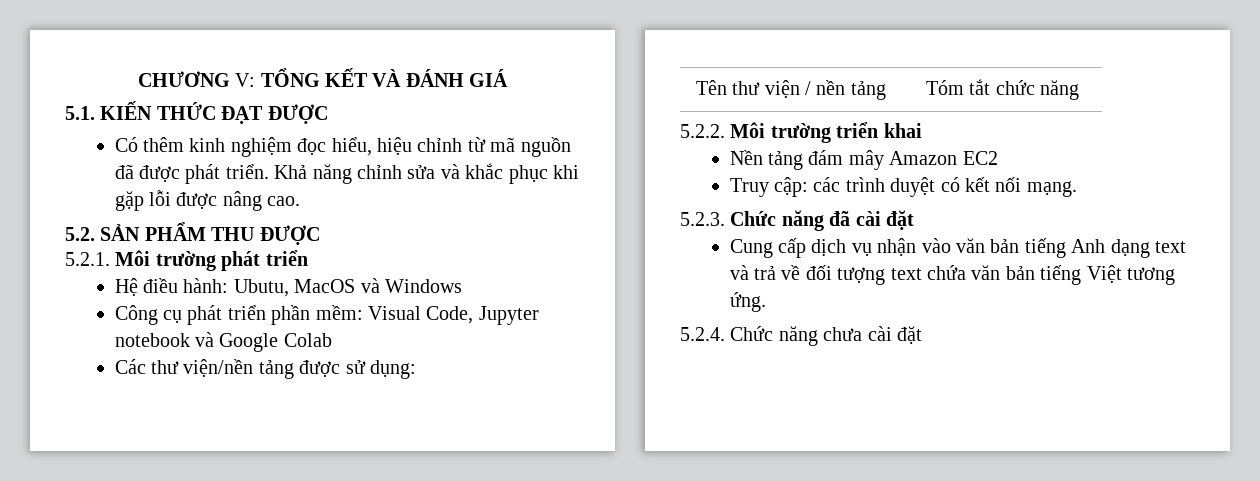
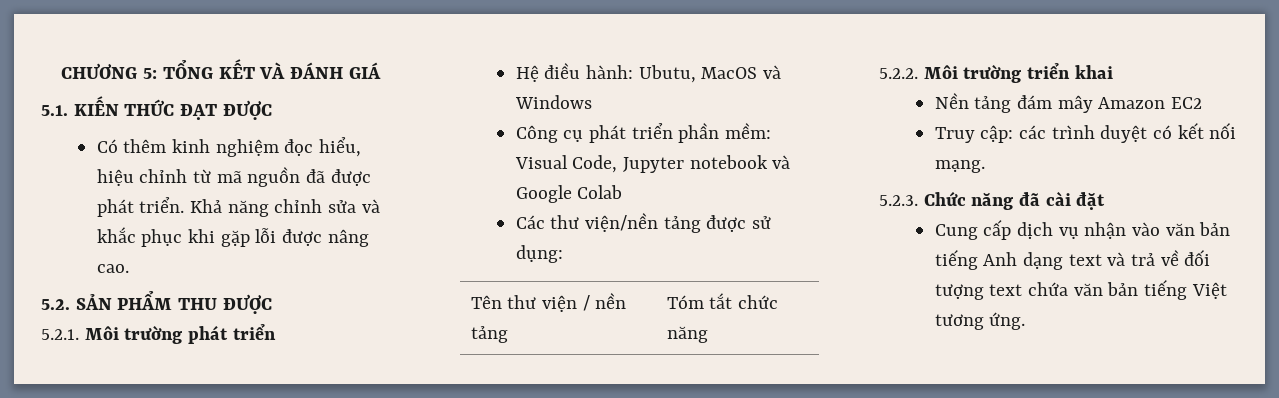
- CHƯƠNG V: TỔNG KẾT VÀ ĐÁNH GIÁ
+ CHƯƠNG 5: TỔNG KẾT VÀ ĐÁNH GIÁ
- 5.2.4. Chức năng chưa cài đặt

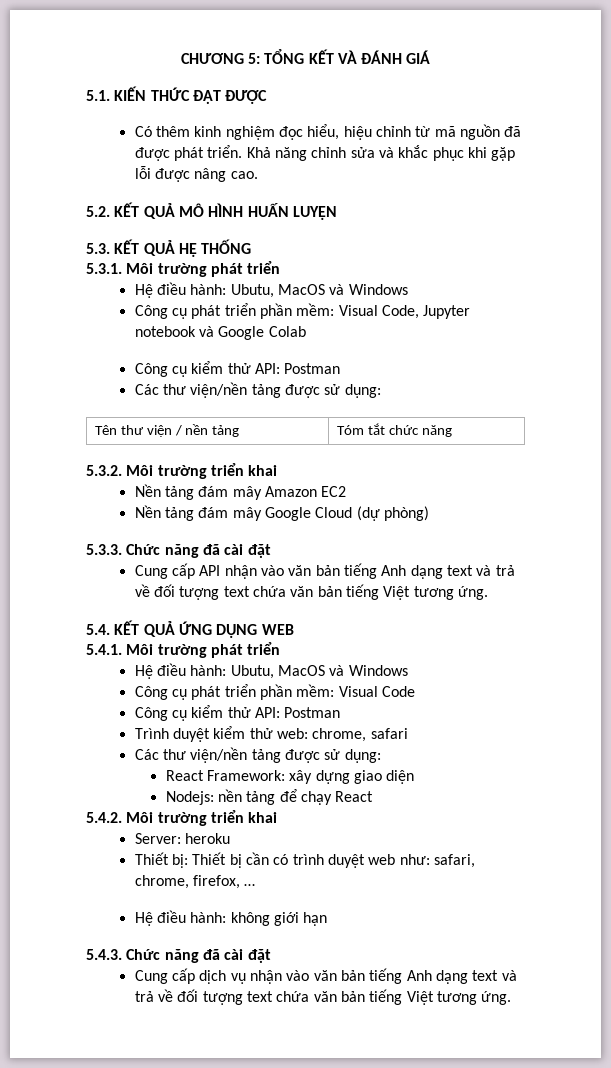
- 5.2. SẢN PHẨM THU ĐƯỢC
- 5.2.1. Môi trường phát triển
+ 5.2. KẾT QUẢ MÔ HÌNH HUẤN LUYỆN
+ 5.3. KẾT QUẢ HỆ THỐNG
+ 5.3.1. Môi trường phát triển
  Công cụ phát triển phần mềm: Visual Code, Jupyter notebook và Google Colab
+ Công cụ kiểm thử API: Postman
- 5.2.2. Môi trường triển khai
+ 5.3.2. Môi trường triển khai
- Truy cập: các trình duyệt có kết nối mạng.
- 5.2.3. Chức năng đã cài đặt
+ Nền tảng đám mây Google Cloud (dự phòng)
+ 5.3.3. Chức năng đã cài đặt
+ Cung cấp API nhận vào văn bản tiếng Anh dạng text và trả về đối tượng text chứa văn bản tiếng Việt tương ứng.
+ 5.4. KẾT QUẢ ỨNG DỤNG WEB
+ 5.4.1. Môi trường phát triển
+ Hệ điều hành: Ubutu, MacOS và Windows
+ Công cụ phát triển phần mềm: Visual Code
+ Công cụ kiểm thử API: Postman
+ Trình duyệt kiểm thử web: chrome, safari
+ Các thư viện/nền tảng được sử dụng:
+ React Framework: xây dựng giao diện
+ Nodejs: nền tảng để chạy React
+ 5.4.2. Môi trường triển khai
+ Server: heroku
+ Thiết bị: Thiết bị cần có trình duyệt web như: safari, chrome, firefox, …
+ Hệ điều hành: không giới hạn
+ 5.4.3. Chức năng đã cài đặt

